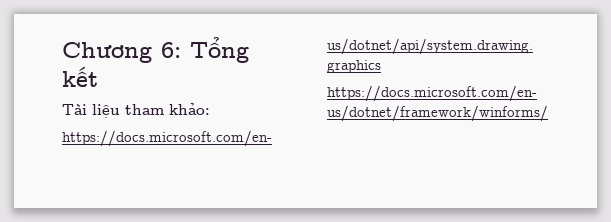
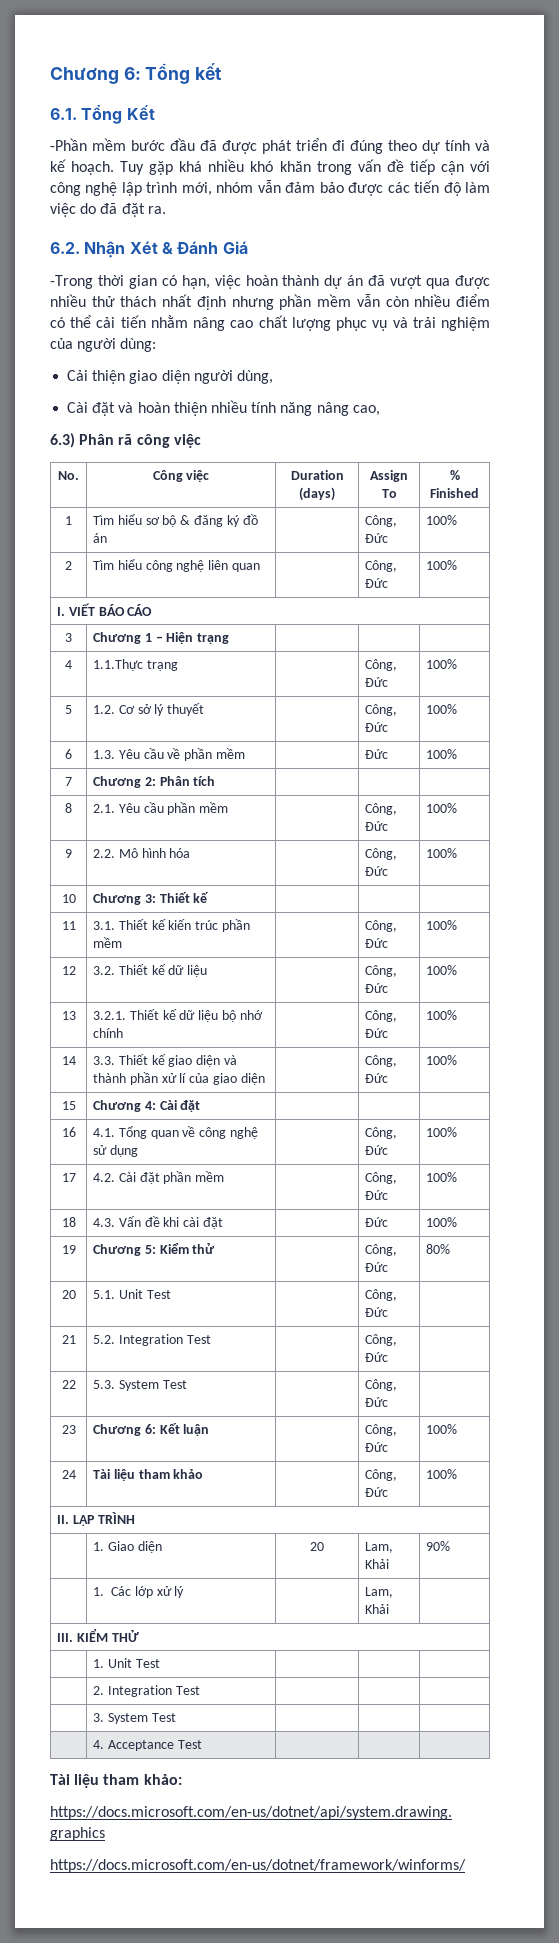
+ 6.1. Tổng Kết
+ -Phần mềm bước đầu đã được phát triển đi đúng theo dự tính và kế hoạch. Tuy gặp khá nhiều khó khăn trong vấn đề tiếp cận với công nghệ lập trình mới, nhóm vẫn đảm bảo được các tiến độ làm việc do đã đặt ra.
+ 6.2. Nhận Xét & Đánh Giá
+ -Trong thời gian có hạn, việc hoàn thành dự án đã vượt qua được nhiều thử thách nhất định nhưng phần mềm vẫn còn nhiều điểm có thể cải tiến nhằm nâng cao chất lượng phục vụ và trải nghiệm của người dùng:
+ Cải thiện giao diện người dùng,
+ Cài đặt và hoàn thiện nhiều tính năng nâng cao,
+ 6.3) Phân rã công việc
+ No. | Công việc | Duration (days) | Assign To | % Finished
+ 1 | Tìm hiểu sơ bộ & đăng ký đồ án | | Công, Đức | 100%
+ 2 | Tìm hiểu công nghệ liên quan | | Công, Đức | 100%
+ I. VIẾT BÁO CÁO
+ 3 | Chương 1 – Hiện trạng | | |
+ 4 | 1.1.Thực trạng | | Công, Đức | 100%
+ 5 | 1.2. Cơ sở lý thuyết | | Công, Đức | 100%
+ 6 | 1.3. Yêu cầu về phần mềm | | Đức | 100%
+ 7 | Chương 2: Phân tích | | |
+ 8 | 2.1. Yêu cầu phần mềm | | Công, Đức | 100%
+ 9 | 2.2. Mô hình hóa | | Công, Đức | 100%
+ 10 | Chương 3: Thiết kế | | |
+ 11 | 3.1. Thiết kế kiến trúc phần mềm | | Công, Đức | 100%
+ 12 | 3.2. Thiết kế dữ liệu | | Công, Đức | 100%
+ 13 | 3.2.1. Thiết kế dữ liệu bộ nhớ chính | | Công, Đức | 100%
+ 14 | 3.3. Thiết kế giao diện và thành phần xử lí của giao diện | | Công, Đức | 100%
+ 15 | Chương 4: Cài đặt | | |
+ 16 | 4.1. Tổng quan về công nghệ sử dụng | | Công, Đức | 100%
+ 17 | 4.2. Cài đặt phần mềm | | Công, Đức | 100%
+ 18 | 4.3. Vấn đề khi cài đặt | | Đức | 100%
+ 19 | Chương 5: Kiểm thử | | Công, Đức | 80%
+ 20 | 5.1. Unit Test | | Công, Đức |
+ 21 | 5.2. Integration Test | | Công, Đức |
+ 22 | 5.3. System Test | | Công, Đức |
+ 23 | Chương 6: Kết luận | | Công, Đức | 100%
+ 24 | Tài liệu tham khảo | | Công, Đức | 100%
+ II. LẬP TRÌNH
+ | 1. Giao diện | 20 | Lam, Khải | 90%
+ | 1. Các lớp xử lý | | Lam, Khải |
+ III. KIỂM THỬ
+ | 1. Unit Test | | |
+ | 2. Integration Test | | |
+ | 3. System Test | | |
+ | 4. Acceptance Test | | |

